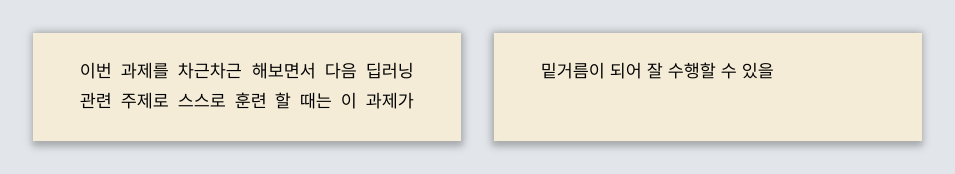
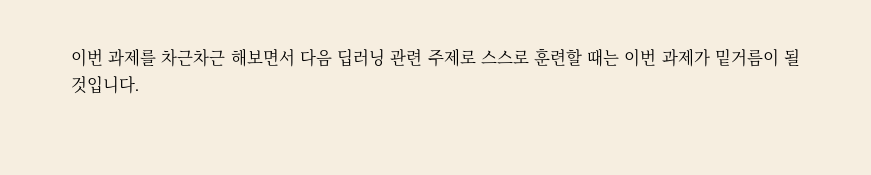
- 이번 과제를 차근차근 해보면서 다음 딥러닝 관련 주제로 스스로 훈련 할 때는 이 과제가 밑거름이 되어 잘 수행할 수 있을
+ 이번 과제를 차근차근 해보면서 다음 딥러닝 관련 주제로 스스로 훈련할 때는 이번 과제가 밑거름이 될 것입니다.

